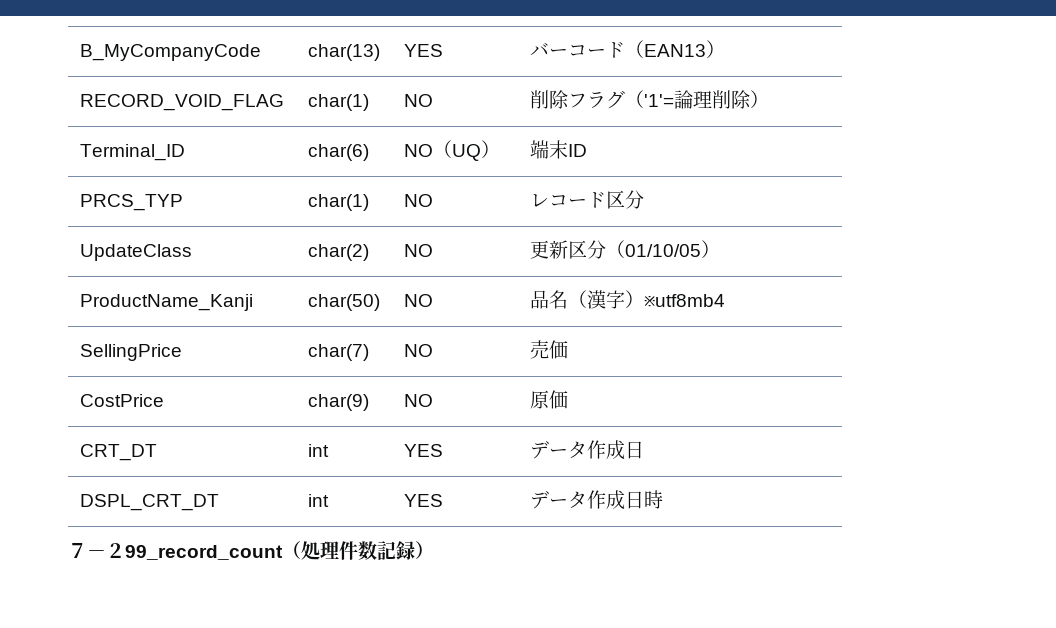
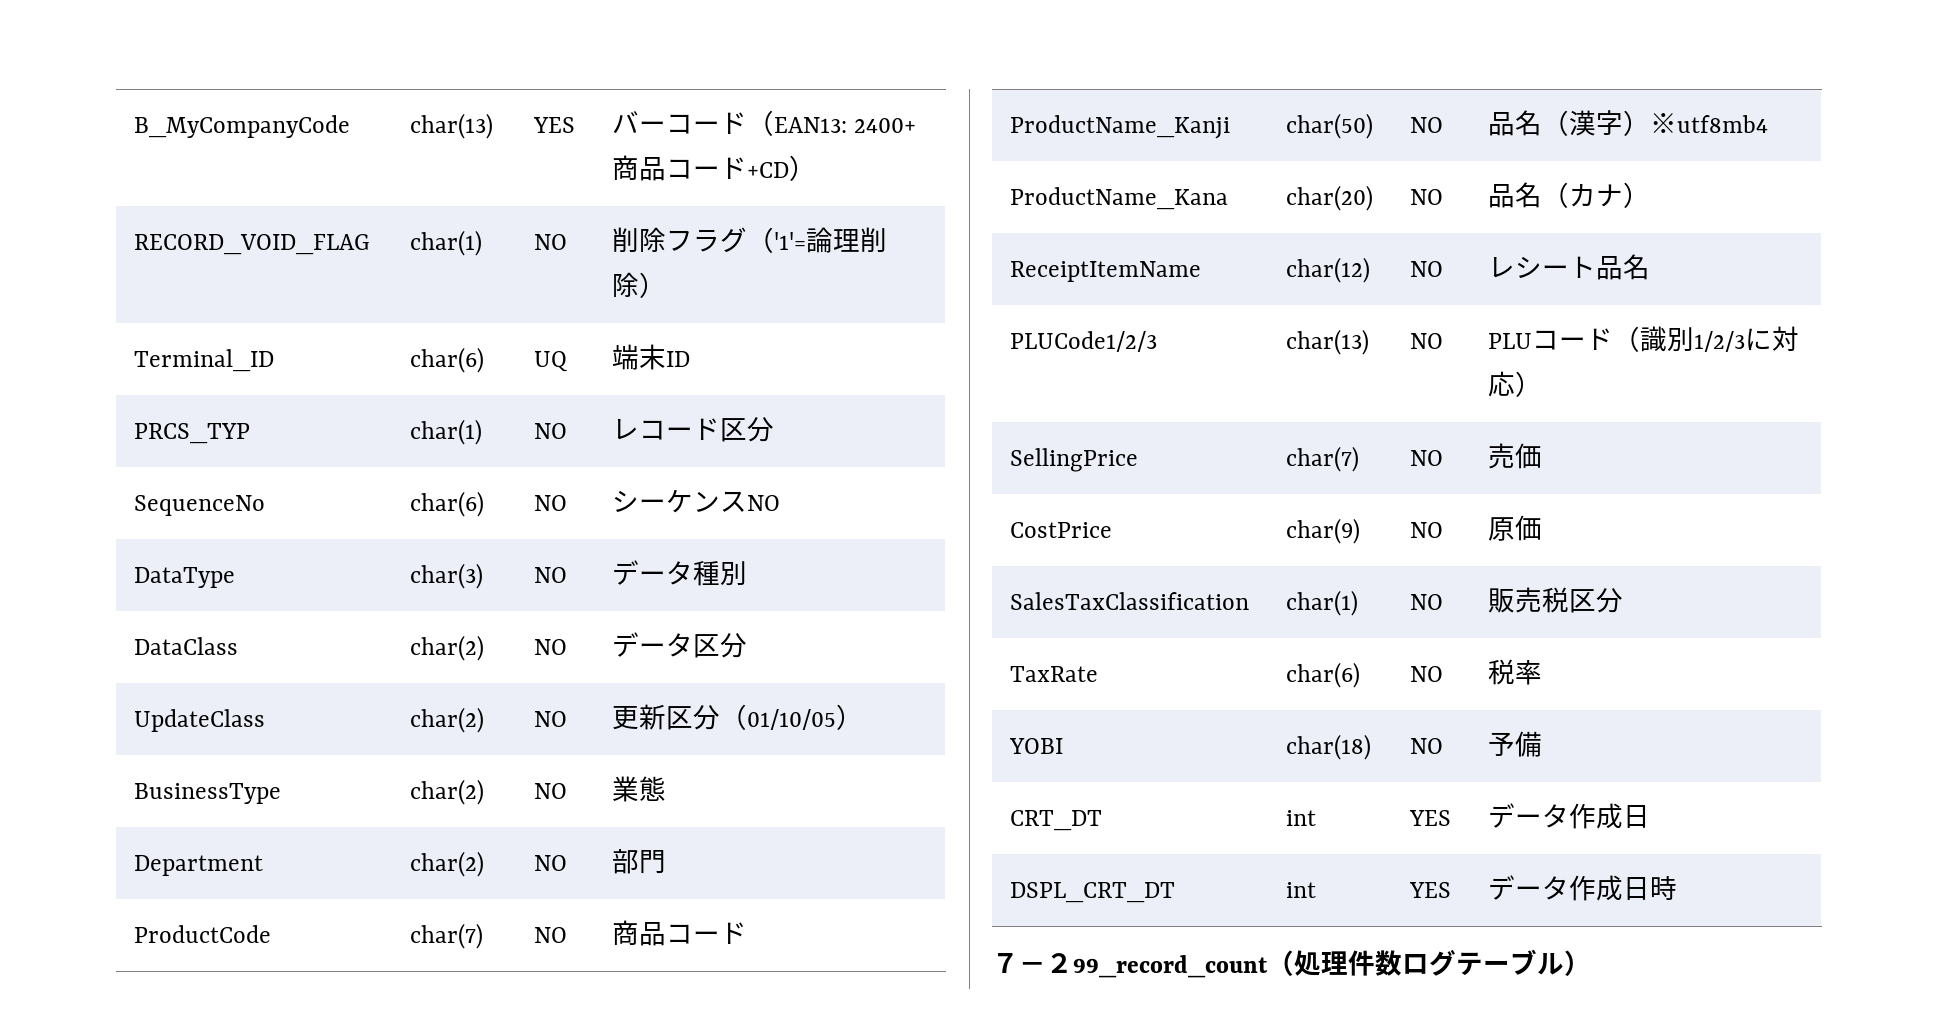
- B_MyCompanyCode | char(13) | YES | バーコード（EAN13）
+ B_MyCompanyCode | char(13) | YES | バーコード（EAN13: 2400+商品コード+CD）
- Terminal_ID | char(6) | NO（UQ） | 端末ID
+ Terminal_ID | char(6) | UQ | 端末ID
+ SequenceNo | char(6) | NO | シーケンスNO
+ DataType | char(3) | NO | データ種別
+ DataClass | char(2) | NO | データ区分
+ BusinessType | char(2) | NO | 業態
+ Department | char(2) | NO | 部門
+ ProductCode | char(7) | NO | 商品コード
+ ProductName_Kana | char(20) | NO | 品名（カナ）
+ ReceiptItemName | char(12) | NO | レシート品名
+ PLUCode1/2/3 | char(13) | NO | PLUコード（識別1/2/3に対応）
+ SalesTaxClassification | char(1) | NO | 販売税区分
+ TaxRate | char(6) | NO | 税率
+ YOBI | char(18) | NO | 予備
- ７－２99_record_count（処理件数記録）
+ ７－２99_record_count（処理件数ログテーブル）

